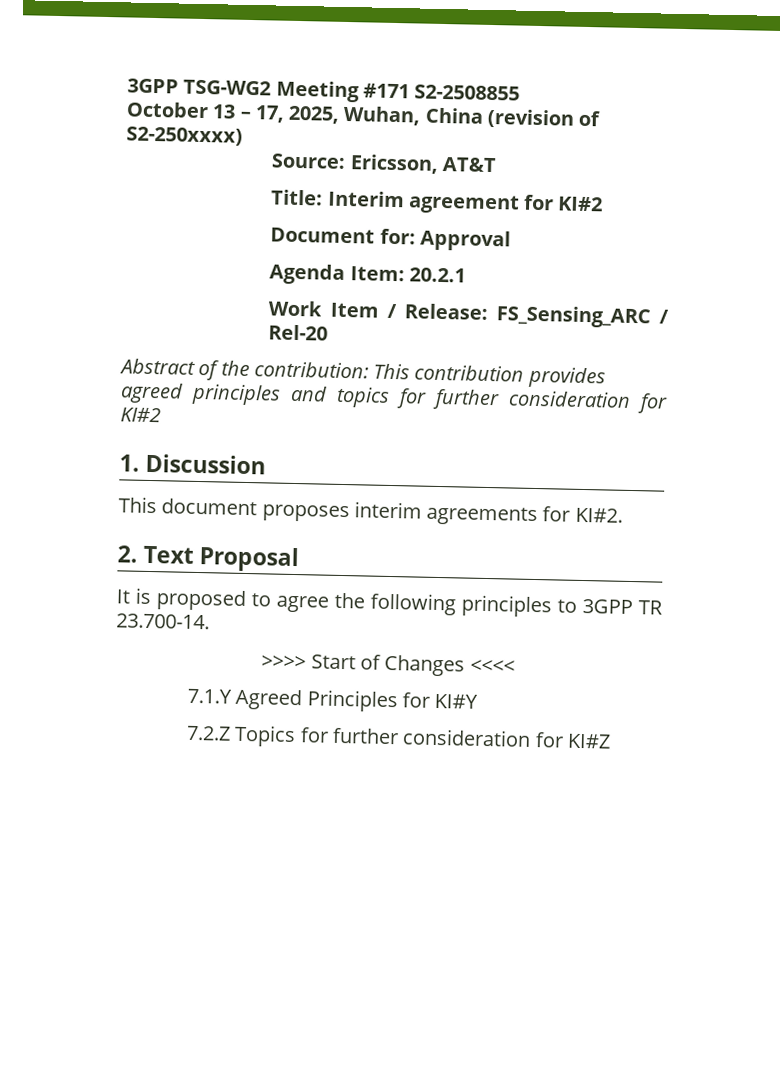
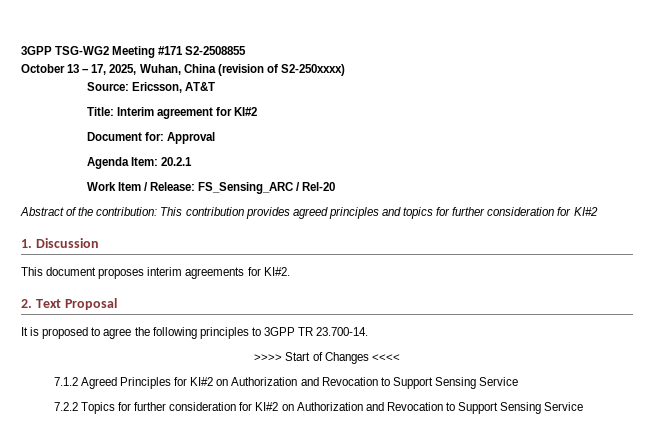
- 7.1.Y Agreed Principles for KI#Y
- 7.2.Z Topics for further consideration for KI#Z
+ 7.1.2 Agreed Principles for KI#2 on Authorization and Revocation to Support Sensing Service
+ 7.2.2 Topics for further consideration for KI#2 on Authorization and Revocation to Support Sensing Service

